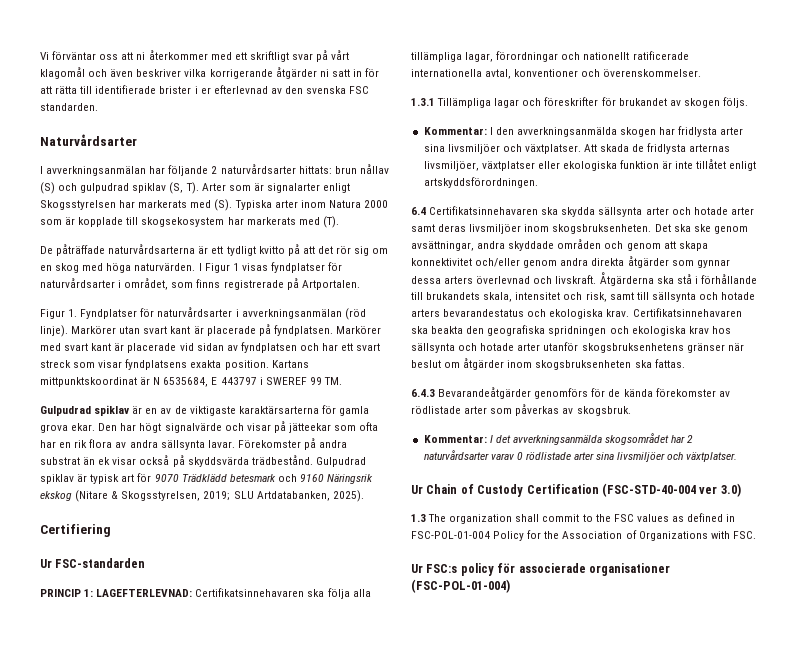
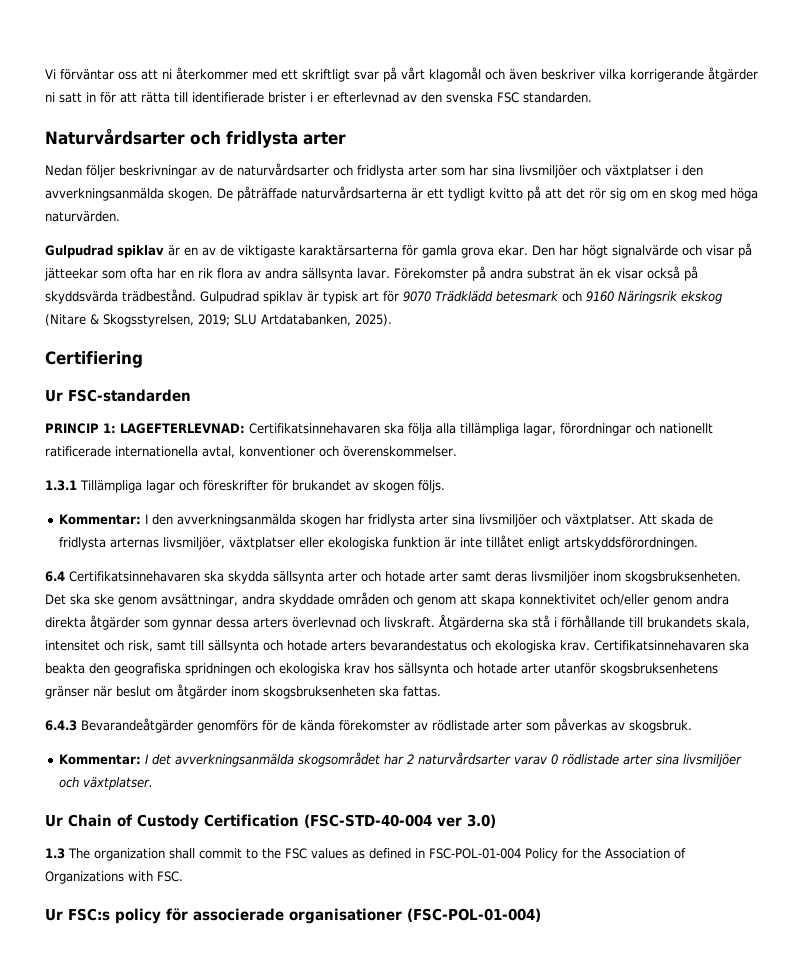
- Naturvårdsarter
- I avverkningsanmälan har följande 2 naturvårdsarter hittats: brun nållav (S) och gulpudrad spiklav (S, T). Arter som är signalarter enligt Skogsstyrelsen har markerats med (S). Typiska arter inom Natura 2000 som är kopplade till skogsekosystem har markerats med (T).
- De påträffade naturvårdsarterna är ett tydligt kvitto på att det rör sig om en skog med höga naturvärden. I Figur 1 visas fyndplatser för naturvårdsarter i området, som finns registrerade på Artportalen.
- Figur 1. Fyndplatser för naturvårdsarter i avverkningsanmälan (röd linje). Markörer utan svart kant är placerade på fyndplatsen. Markörer med svart kant är placerade vid sidan av fyndplatsen och har ett svart streck som visar fyndplatsens exakta position. Kartans mittpunktskoordinat är N 6535684, E 443797 i SWEREF 99 TM.
+ Naturvårdsarter och fridlysta arter
+ Nedan följer beskrivningar av de naturvårdsarter och fridlysta arter som har sina livsmiljöer och växtplatser i den avverkningsanmälda skogen. De påträffade naturvårdsarterna är ett tydligt kvitto på att det rör sig om en skog med höga naturvärden.

